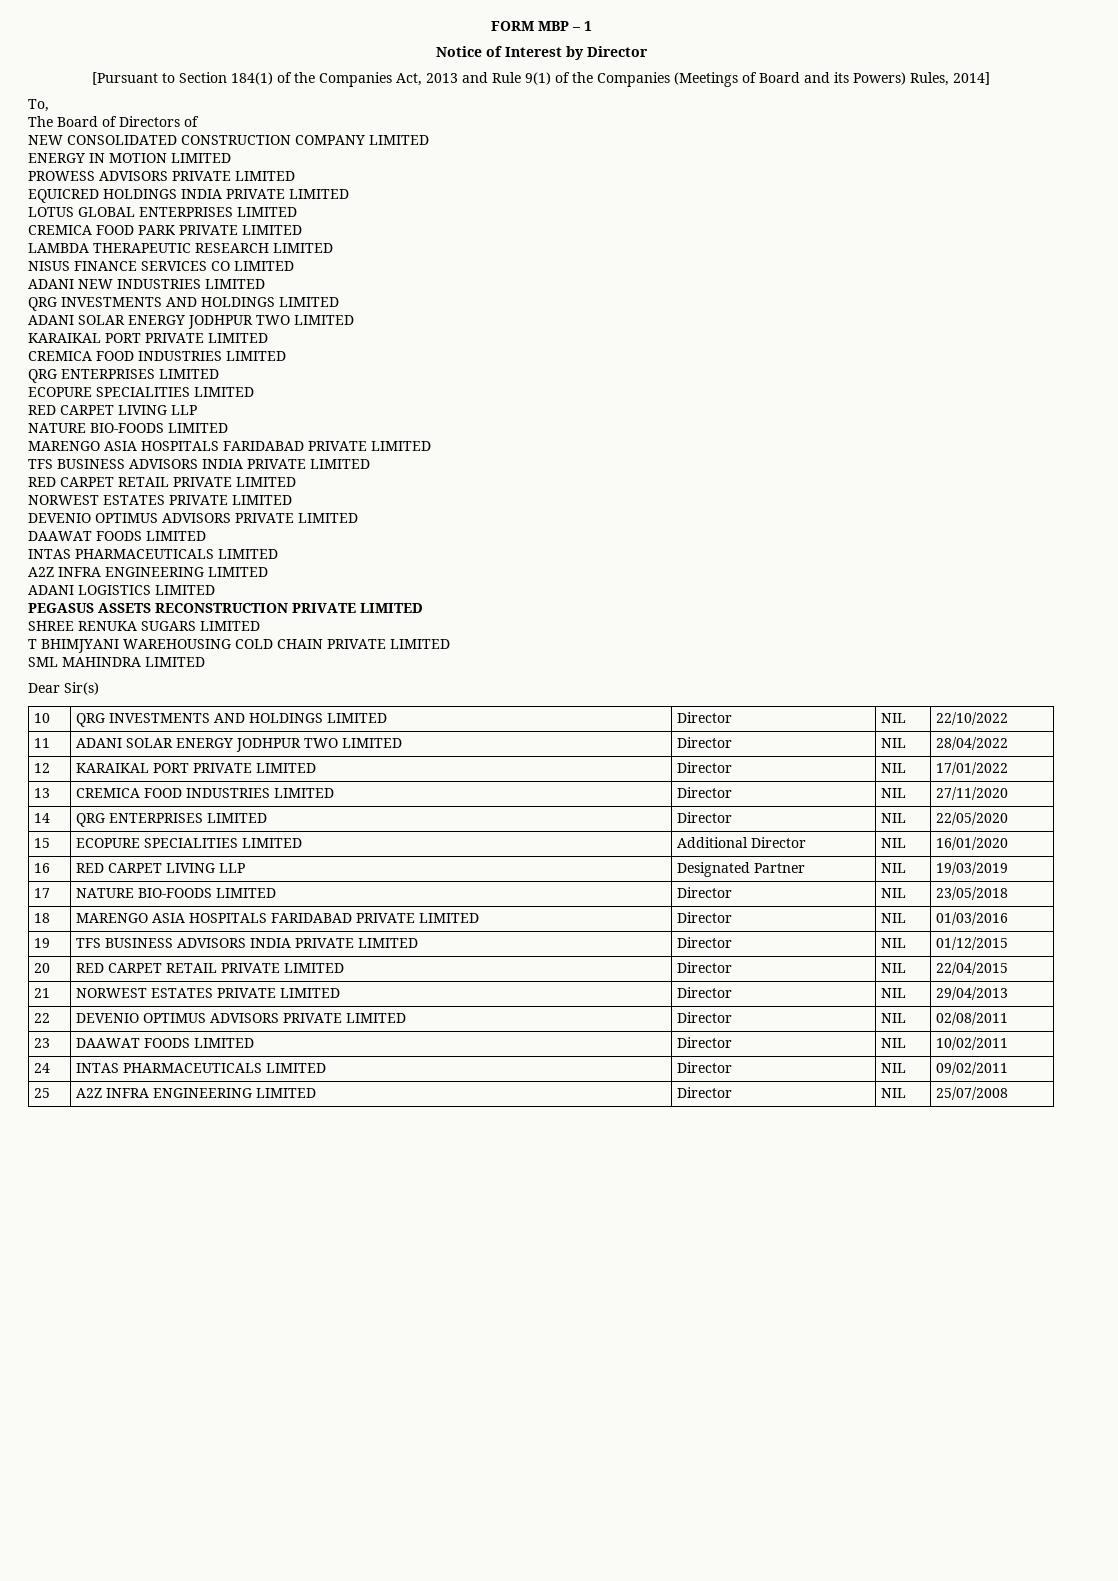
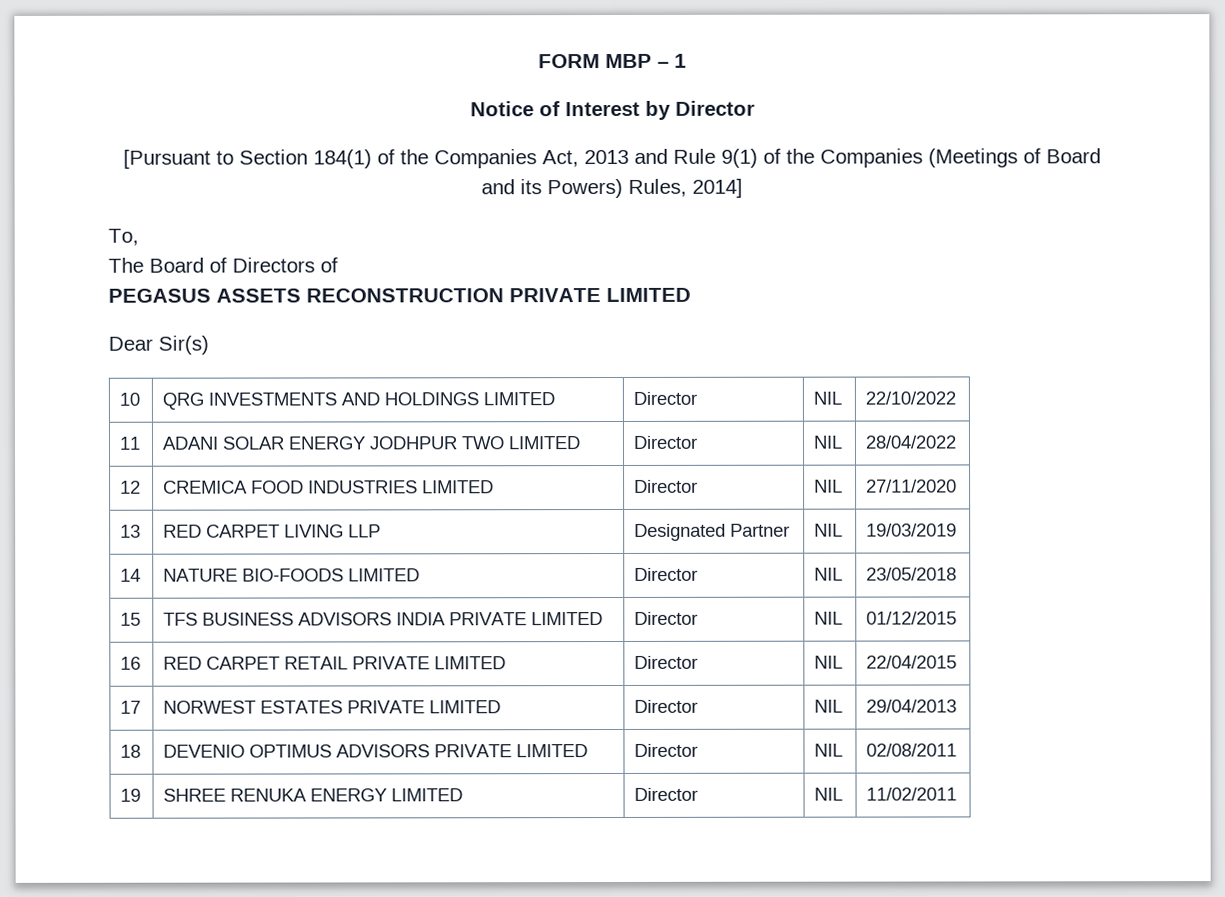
- NEW CONSOLIDATED CONSTRUCTION COMPANY LIMITED
- ENERGY IN MOTION LIMITED
- PROWESS ADVISORS PRIVATE LIMITED
- EQUICRED HOLDINGS INDIA PRIVATE LIMITED
- LOTUS GLOBAL ENTERPRISES LIMITED
- CREMICA FOOD PARK PRIVATE LIMITED
- LAMBDA THERAPEUTIC RESEARCH LIMITED
- NISUS FINANCE SERVICES CO LIMITED
- ADANI NEW INDUSTRIES LIMITED
- QRG INVESTMENTS AND HOLDINGS LIMITED
- ADANI SOLAR ENERGY JODHPUR TWO LIMITED
- KARAIKAL PORT PRIVATE LIMITED
- CREMICA FOOD INDUSTRIES LIMITED
- QRG ENTERPRISES LIMITED
- ECOPURE SPECIALITIES LIMITED
- RED CARPET LIVING LLP
- NATURE BIO-FOODS LIMITED
- MARENGO ASIA HOSPITALS FARIDABAD PRIVATE LIMITED
- TFS BUSINESS ADVISORS INDIA PRIVATE LIMITED
- RED CARPET RETAIL PRIVATE LIMITED
- NORWEST ESTATES PRIVATE LIMITED
- DEVENIO OPTIMUS ADVISORS PRIVATE LIMITED
- DAAWAT FOODS LIMITED
- INTAS PHARMACEUTICALS LIMITED
- A2Z INFRA ENGINEERING LIMITED
- ADANI LOGISTICS LIMITED
- SHREE RENUKA SUGARS LIMITED
- T BHIMJYANI WAREHOUSING COLD CHAIN PRIVATE LIMITED
- SML MAHINDRA LIMITED
- 12 | KARAIKAL PORT PRIVATE LIMITED | Director | NIL | 17/01/2022
- 13 | CREMICA FOOD INDUSTRIES LIMITED | Director | NIL | 27/11/2020
+ 12 | CREMICA FOOD INDUSTRIES LIMITED | Director | NIL | 27/11/2020
- 14 | QRG ENTERPRISES LIMITED | Director | NIL | 22/05/2020
- 15 | ECOPURE SPECIALITIES LIMITED | Additional Director | NIL | 16/01/2020
- 16 | RED CARPET LIVING LLP | Designated Partner | NIL | 19/03/2019
+ 13 | RED CARPET LIVING LLP | Designated Partner | NIL | 19/03/2019
- 17 | NATURE BIO-FOODS LIMITED | Director | NIL | 23/05/2018
+ 14 | NATURE BIO-FOODS LIMITED | Director | NIL | 23/05/2018
- 18 | MARENGO ASIA HOSPITALS FARIDABAD PRIVATE LIMITED | Director | NIL | 01/03/2016
- 19 | TFS BUSINESS ADVISORS INDIA PRIVATE LIMITED | Director | NIL | 01/12/2015
+ 15 | TFS BUSINESS ADVISORS INDIA PRIVATE LIMITED | Director | NIL | 01/12/2015
- 20 | RED CARPET RETAIL PRIVATE LIMITED | Director | NIL | 22/04/2015
+ 16 | RED CARPET RETAIL PRIVATE LIMITED | Director | NIL | 22/04/2015
- 21 | NORWEST ESTATES PRIVATE LIMITED | Director | NIL | 29/04/2013
+ 17 | NORWEST ESTATES PRIVATE LIMITED | Director | NIL | 29/04/2013
- 22 | DEVENIO OPTIMUS ADVISORS PRIVATE LIMITED | Director | NIL | 02/08/2011
+ 18 | DEVENIO OPTIMUS ADVISORS PRIVATE LIMITED | Director | NIL | 02/08/2011
- 23 | DAAWAT FOODS LIMITED | Director | NIL | 10/02/2011
- 24 | INTAS PHARMACEUTICALS LIMITED | Director | NIL | 09/02/2011
- 25 | A2Z INFRA ENGINEERING LIMITED | Director | NIL | 25/07/2008
+ 19 | SHREE RENUKA ENERGY LIMITED | Director | NIL | 11/02/2011

